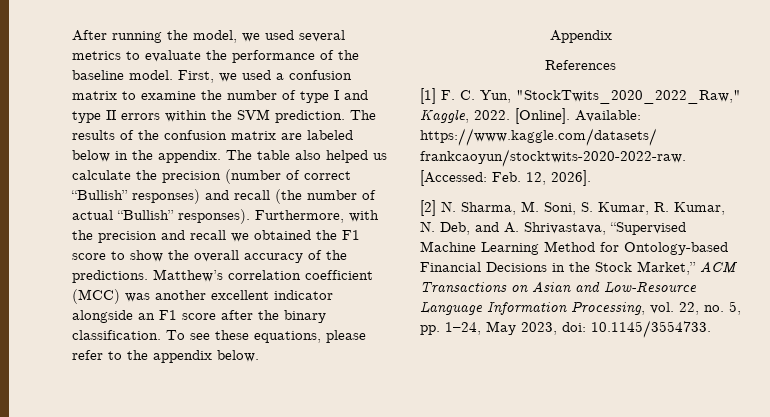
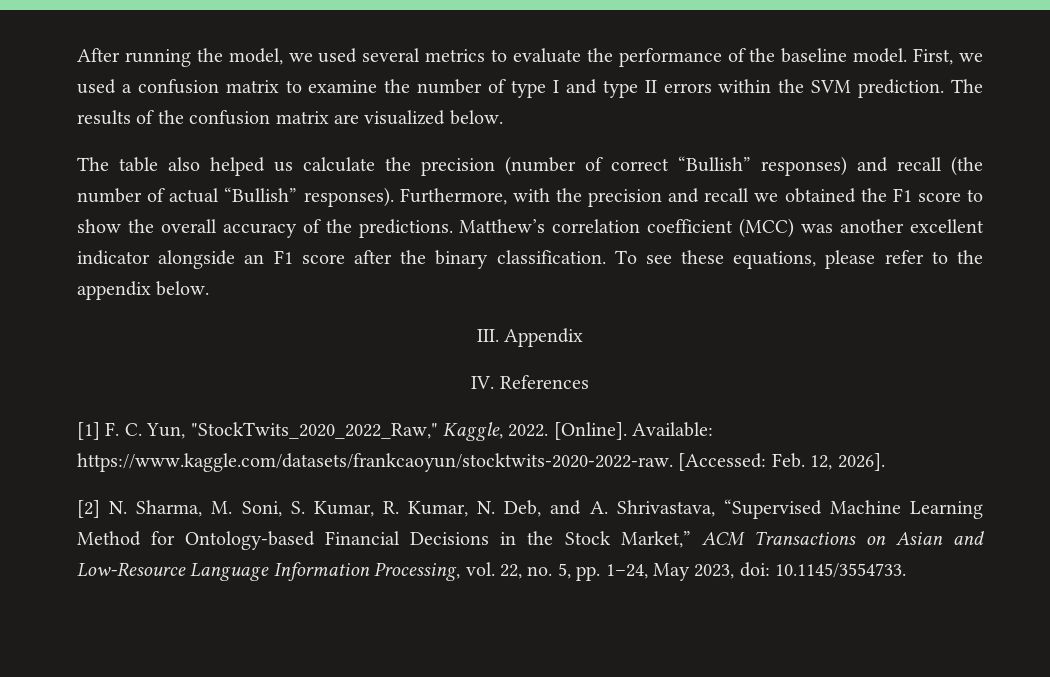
- The results of the confusion matrix are labeled below in the appendix. The table also helped us calculate the precision (number of correct “Bullish” responses) and recall (the number of actual “Bullish” responses).
+ The results of the confusion matrix are visualized below.
+ The table also helped us calculate the precision (number of correct “Bullish” responses) and recall (the number of actual “Bullish” responses).
- Appendix
+ III. Appendix
- References
+ IV. References

